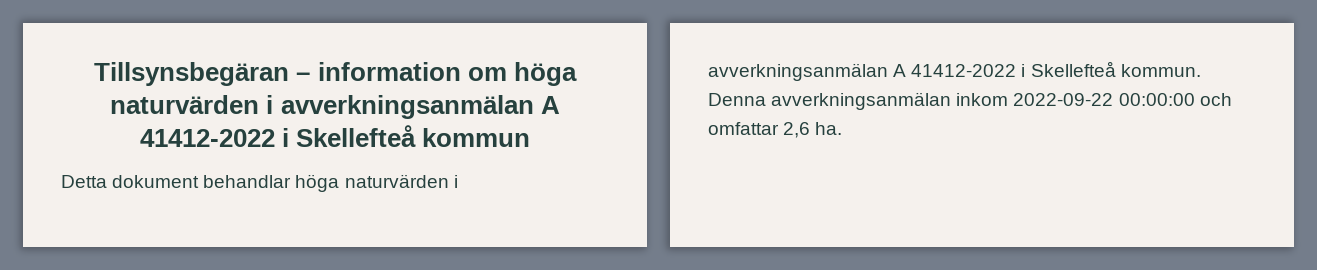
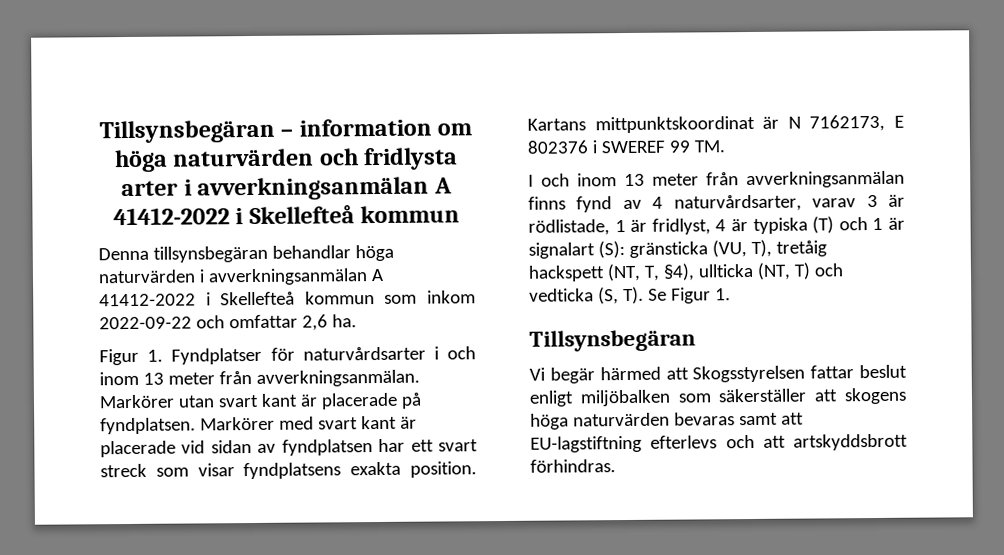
- Tillsynsbegäran – information om höga naturvärden i avverkningsanmälan A 41412-2022 i Skellefteå kommun
- Detta dokument behandlar höga naturvärden i avverkningsanmälan A 41412-2022 i Skellefteå kommun. Denna avverkningsanmälan inkom 2022-09-22 00:00:00 och omfattar 2,6 ha.
+ Tillsynsbegäran – information om höga naturvärden och fridlysta arter i avverkningsanmälan A 41412-2022 i Skellefteå kommun
+ Denna tillsynsbegäran behandlar höga naturvärden i avverkningsanmälan A 41412-2022 i Skellefteå kommun som inkom 2022-09-22 och omfattar 2,6 ha.
+ Figur 1. Fyndplatser för naturvårdsarter i och inom 13 meter från avverkningsanmälan. Markörer utan svart kant är placerade på fyndplatsen. Markörer med svart kant är placerade vid sidan av fyndplatsen har ett svart streck som visar fyndplatsens exakta position. Kartans mittpunktskoordinat är N 7162173, E 802376 i SWEREF 99 TM.
+ I och inom 13 meter från avverkningsanmälan finns fynd av 4 naturvårdsarter, varav 3 är rödlistade, 1 är fridlyst, 4 är typiska (T) och 1 är signalart (S): gränsticka (VU, T), tretåig hackspett (NT, T, §4), ullticka (NT, T) och vedticka (S, T). Se Figur 1.
+ Tillsynsbegäran
+ Vi begär härmed att Skogsstyrelsen fattar beslut enligt miljöbalken som säkerställer att skogens höga naturvärden bevaras samt att EU-lagstiftning efterlevs och att artskyddsbrott förhindras.

